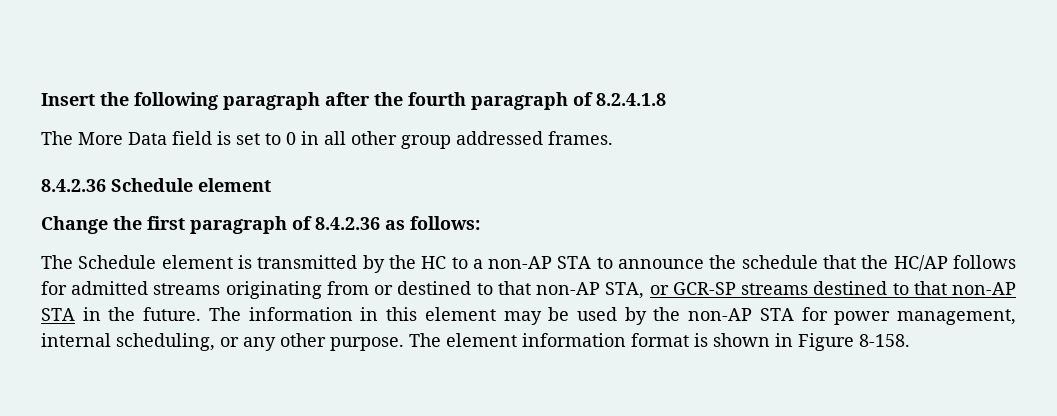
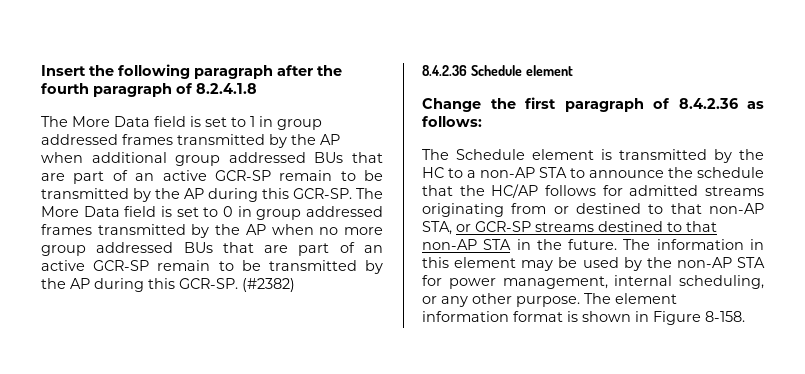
- The More Data field is set to 0 in all other group addressed frames.
+ The More Data field is set to 1 in group addressed frames transmitted by the AP when additional group addressed BUs that are part of an active GCR-SP remain to be transmitted by the AP during this GCR-SP. The More Data field is set to 0 in group addressed frames transmitted by the AP when no more group addressed BUs that are part of an active GCR-SP remain to be transmitted by the AP during this GCR-SP. (#2382)

